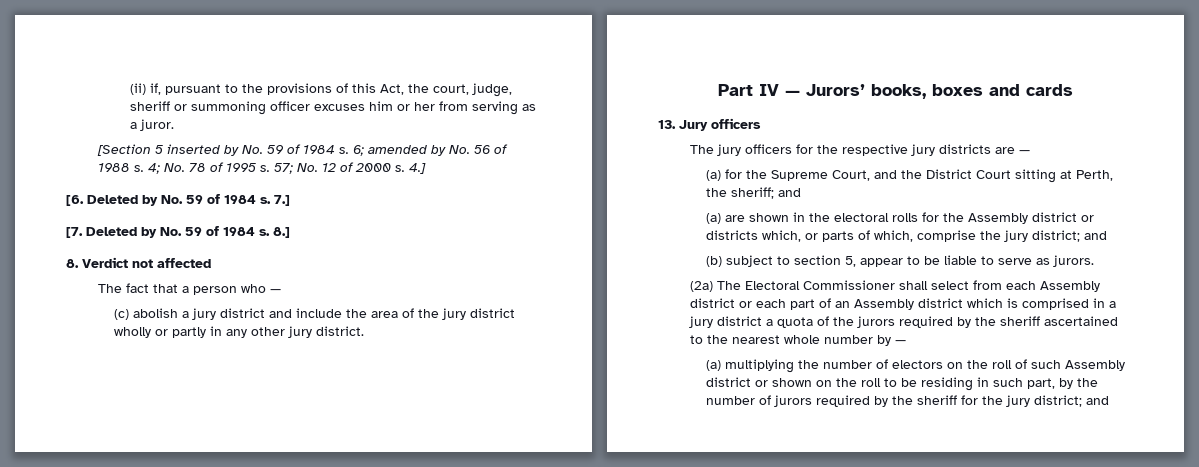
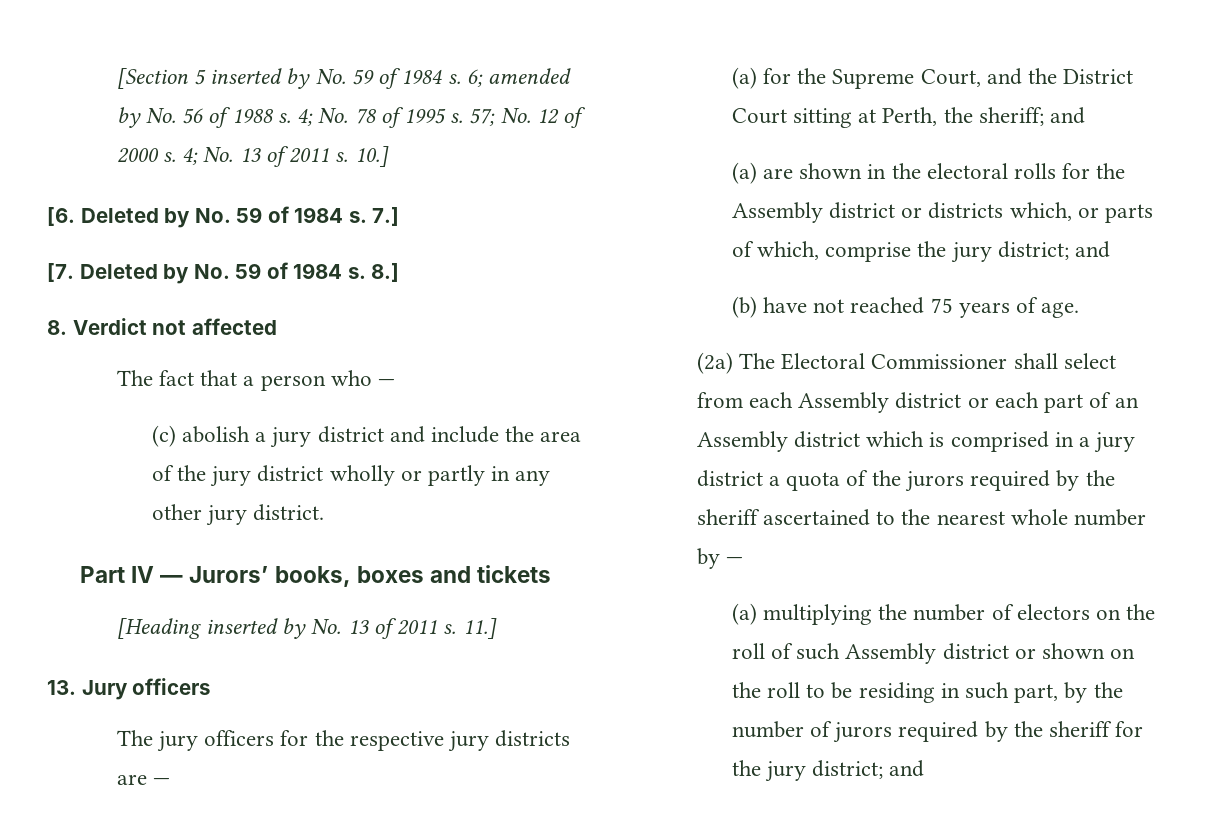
- (ii) if, pursuant to the provisions of this Act, the court, judge, sheriff or summoning officer excuses him or her from serving as a juror.
- 4.]
+ 4; No. 13 of 2011 s. 10.]
- Part IV — Jurors’ books, boxes and cards
+ Part IV — Jurors’ books, boxes and tickets
+ [Heading inserted by No. 13 of 2011 s. 11.]
- (b) subject to section 5, appear to be liable to serve as jurors.
+ (b) have not reached 75 years of age.

